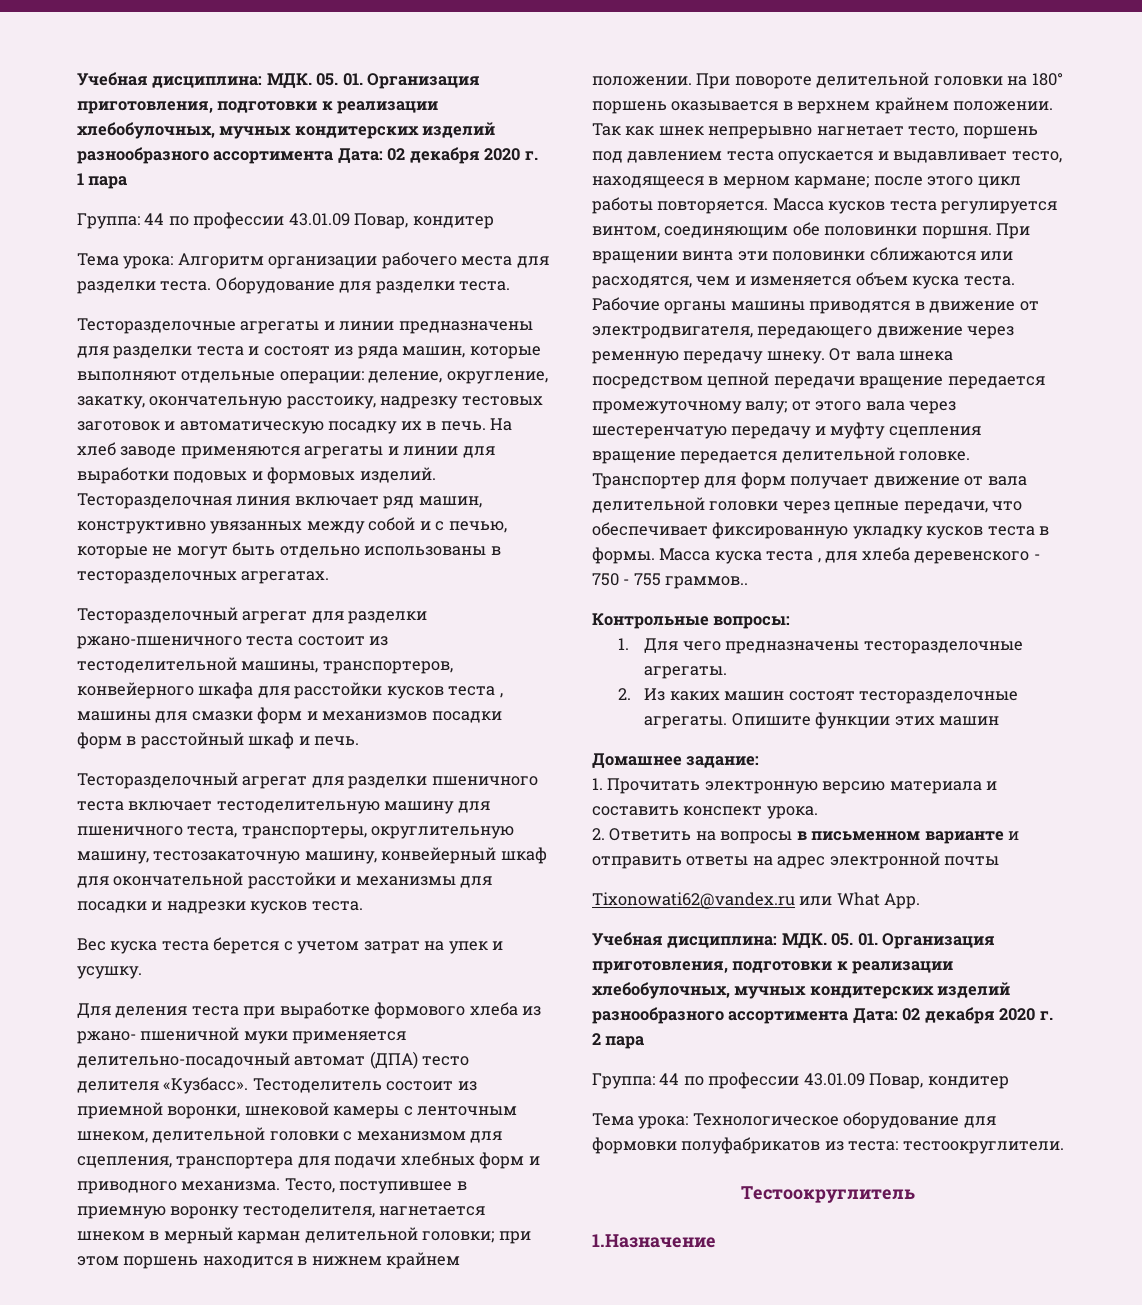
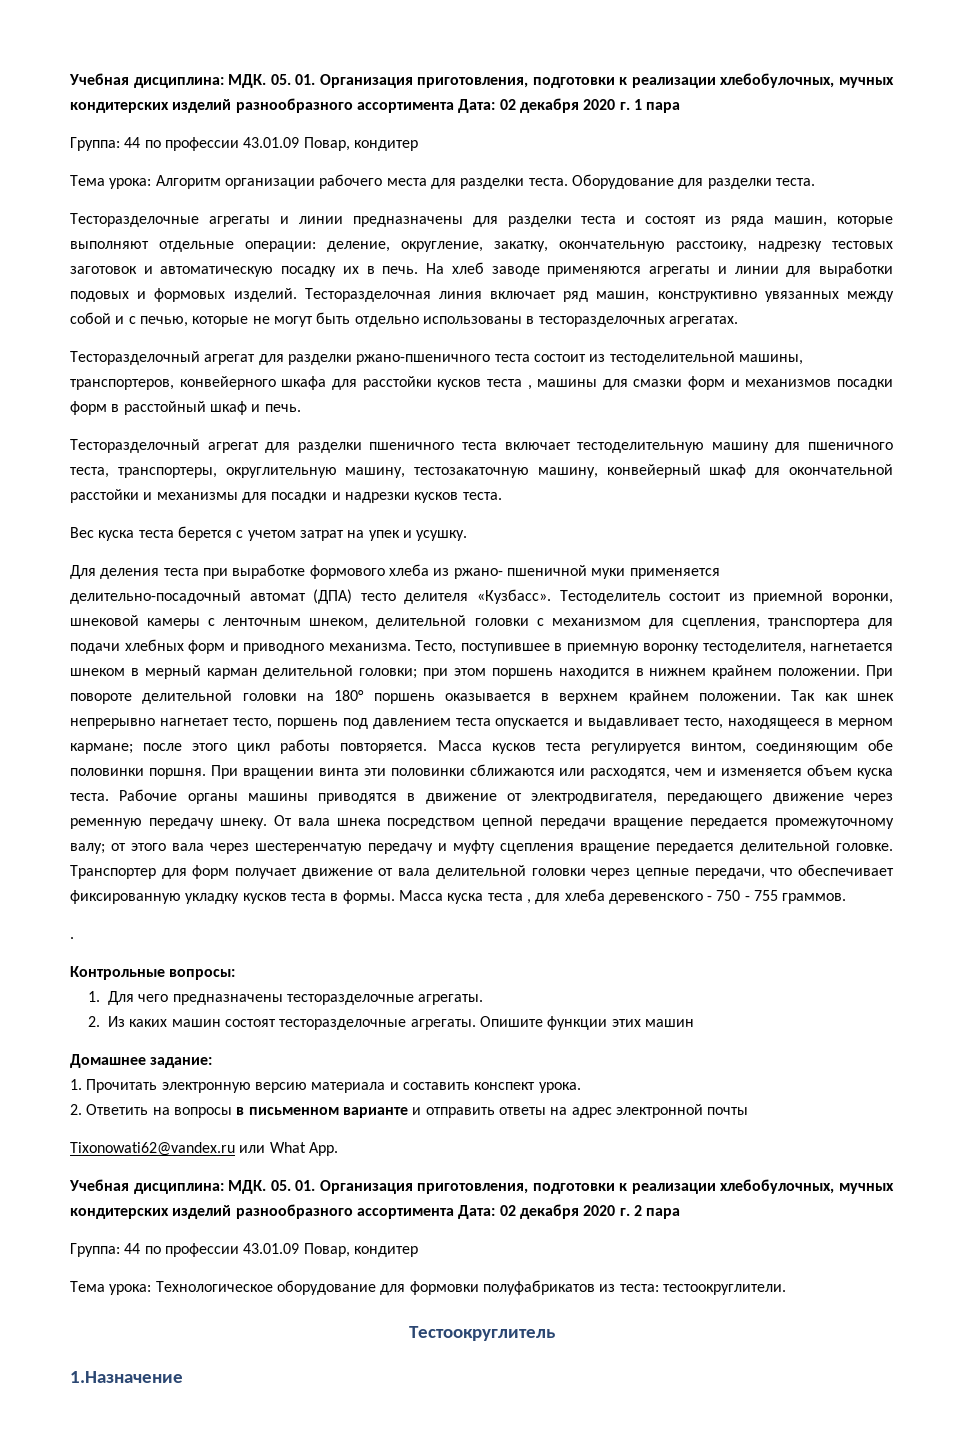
- Масса куска теста , для хлеба деревенского - 750 - 755 граммов..
+ Масса куска теста , для хлеба деревенского - 750 - 755 граммов.
+ .

